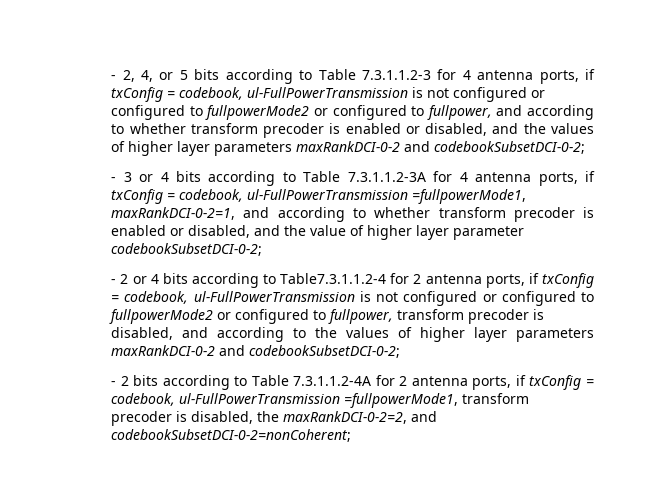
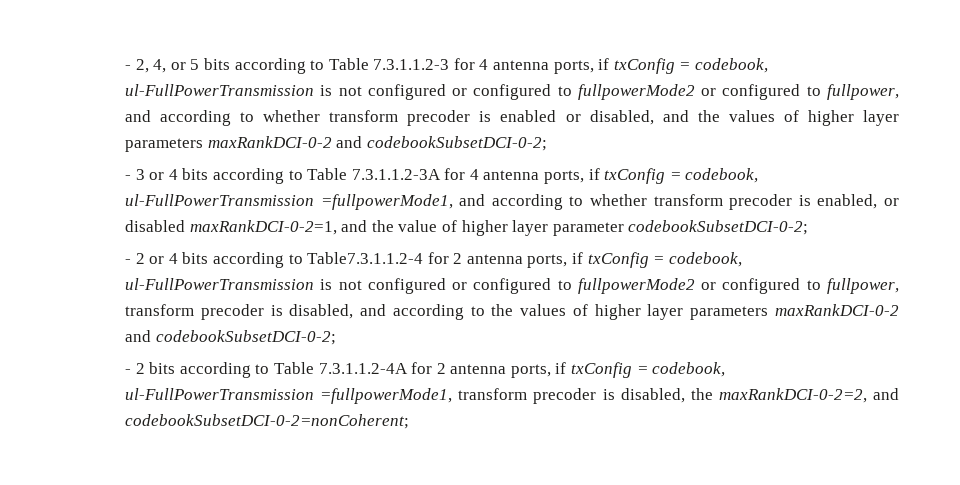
- - 3 or 4 bits according to Table 7.3.1.1.2-3A for 4 antenna ports, if txConfig = codebook, ul-FullPowerTransmission =fullpowerMode1, maxRankDCI-0-2=1, and according to whether transform precoder is enabled or disabled, and the value of higher layer parameter codebookSubsetDCI-0-2;
+ - 3 or 4 bits according to Table 7.3.1.1.2-3A for 4 antenna ports, if txConfig = codebook, ul-FullPowerTransmission =fullpowerMode1, and according to whether transform precoder is enabled, or disabled maxRankDCI-0-2=1, and the value of higher layer parameter codebookSubsetDCI-0-2;

